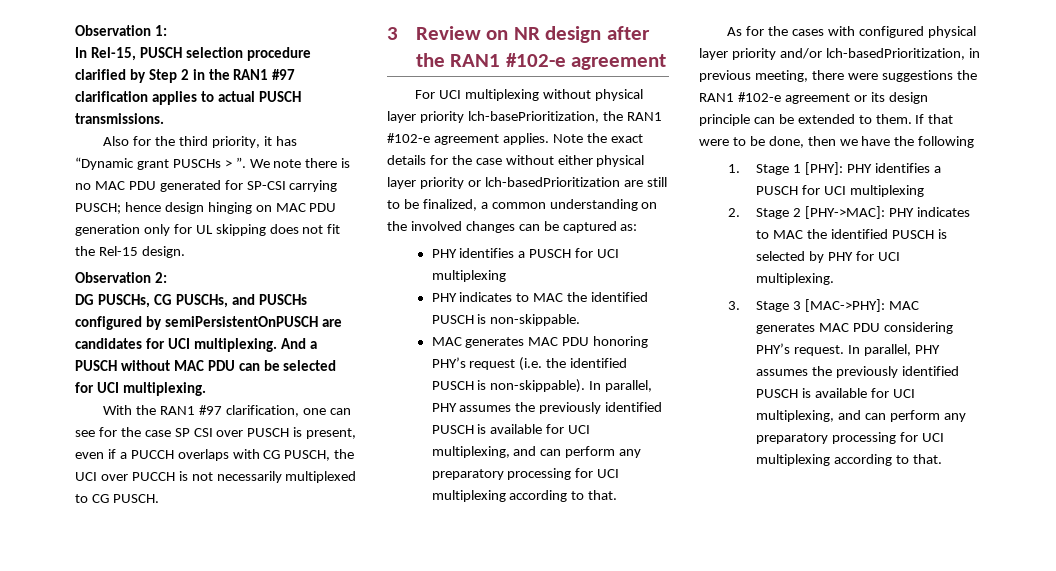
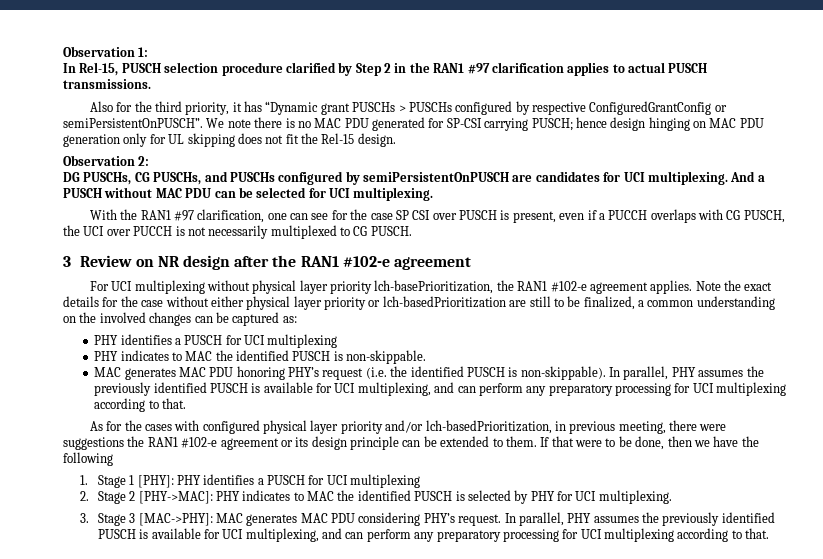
- Also for the third priority, it has “Dynamic grant PUSCHs > ”.
+ Also for the third priority, it has “Dynamic grant PUSCHs > PUSCHs configured by respective ConfiguredGrantConfig or semiPersistentOnPUSCH”.

